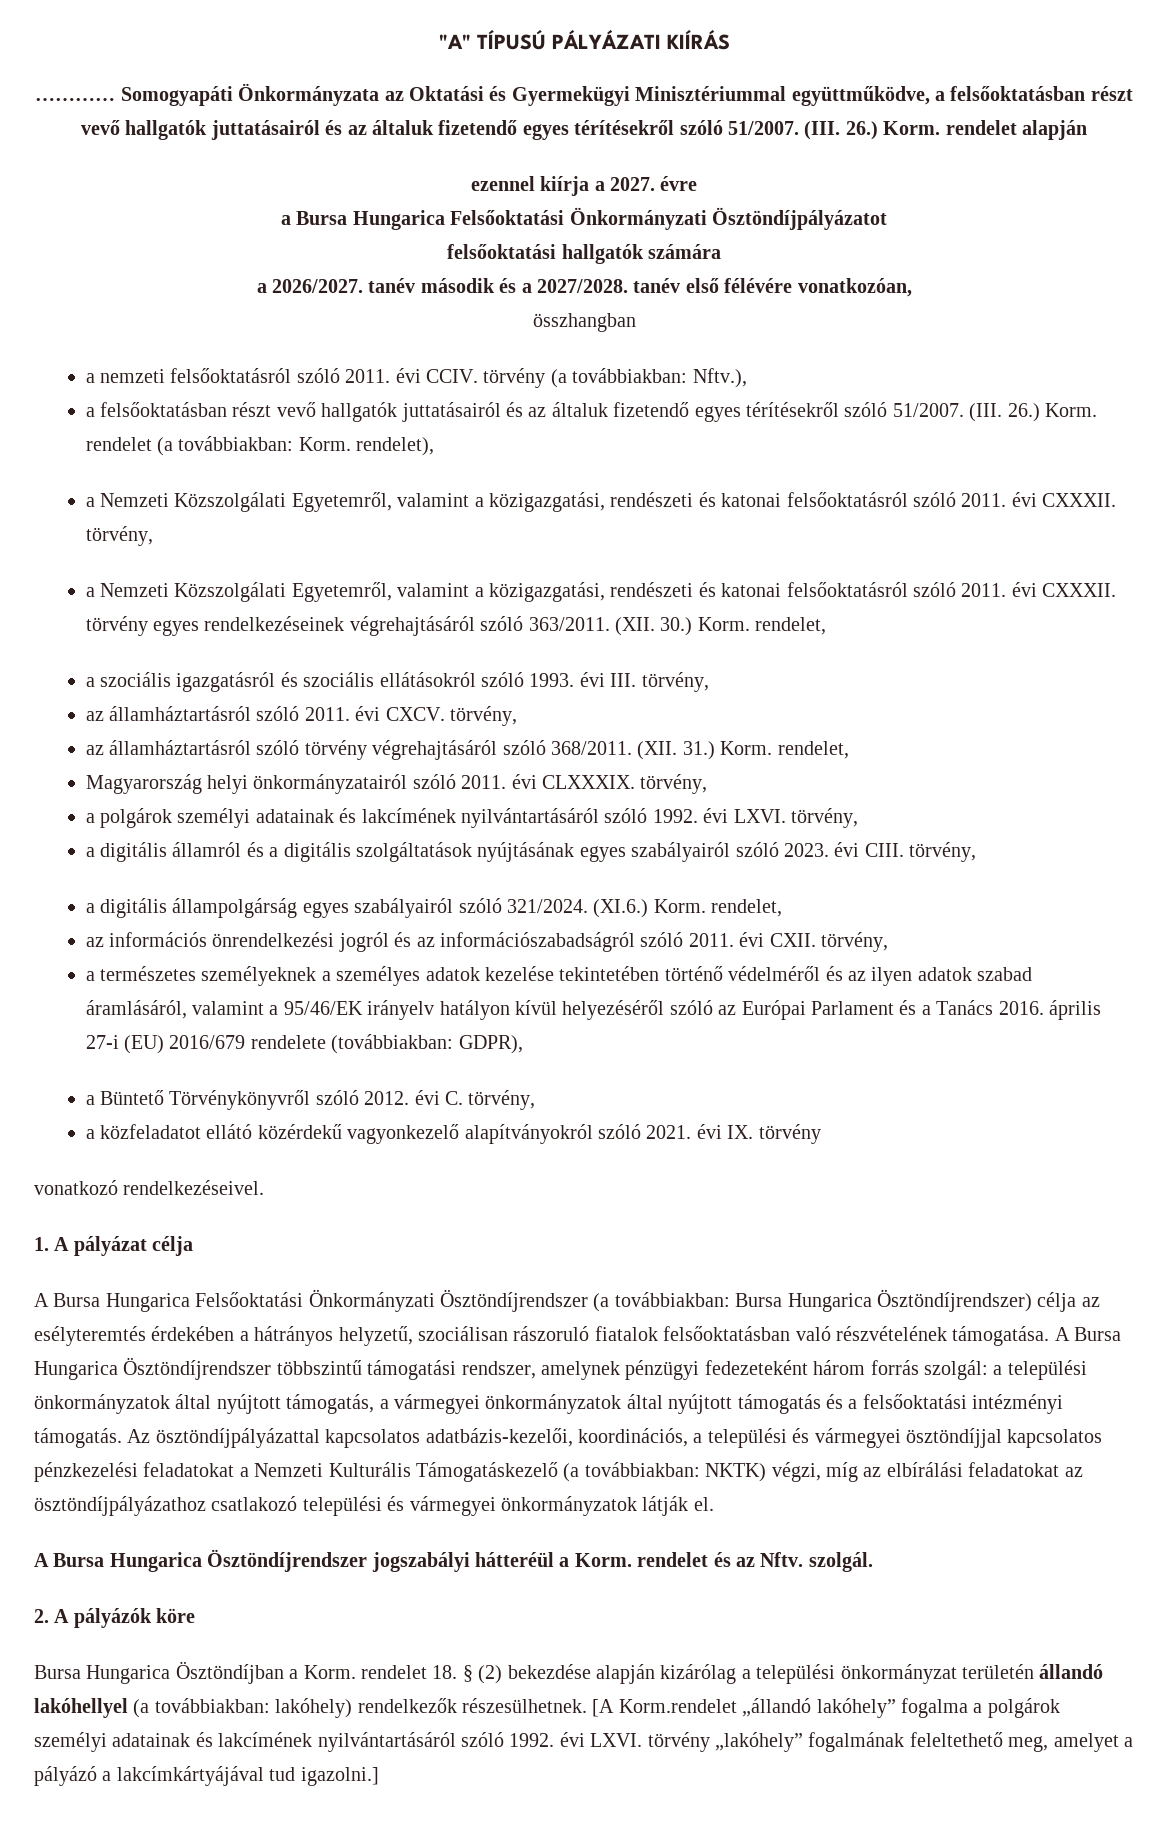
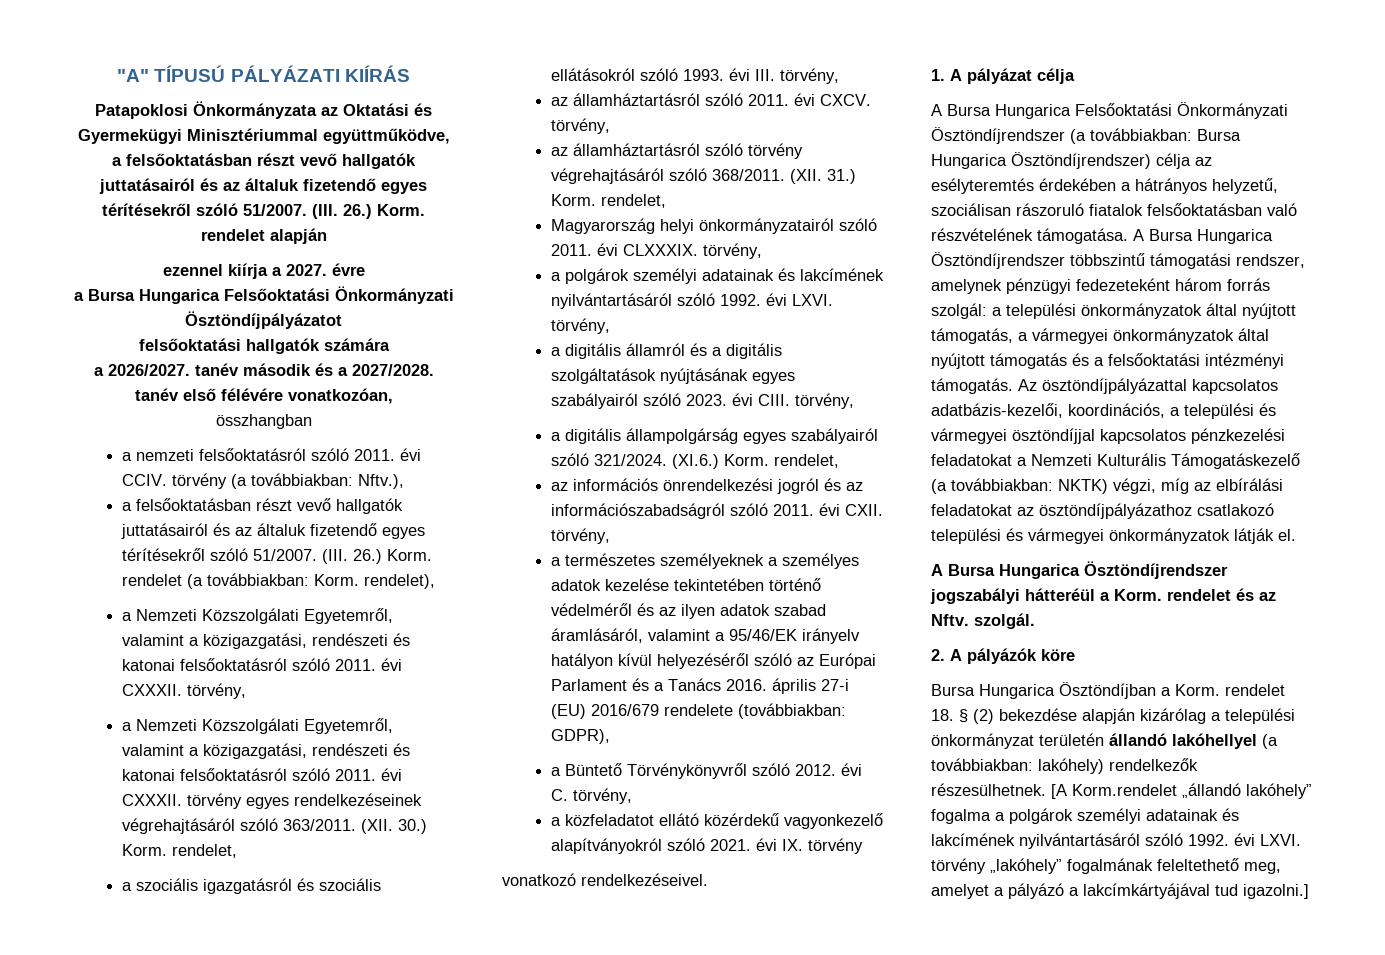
- ………… Somogyapáti Önkormányzata az Oktatási és Gyermekügyi Minisztériummal együttműködve, a felsőoktatásban részt vevő hallgatók juttatásairól és az általuk fizetendő egyes térítésekről szóló 51/2007.
+ Patapoklosi Önkormányzata az Oktatási és Gyermekügyi Minisztériummal együttműködve, a felsőoktatásban részt vevő hallgatók juttatásairól és az általuk fizetendő egyes térítésekről szóló 51/2007.

